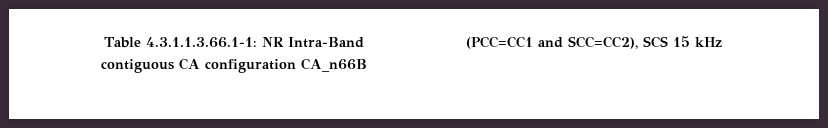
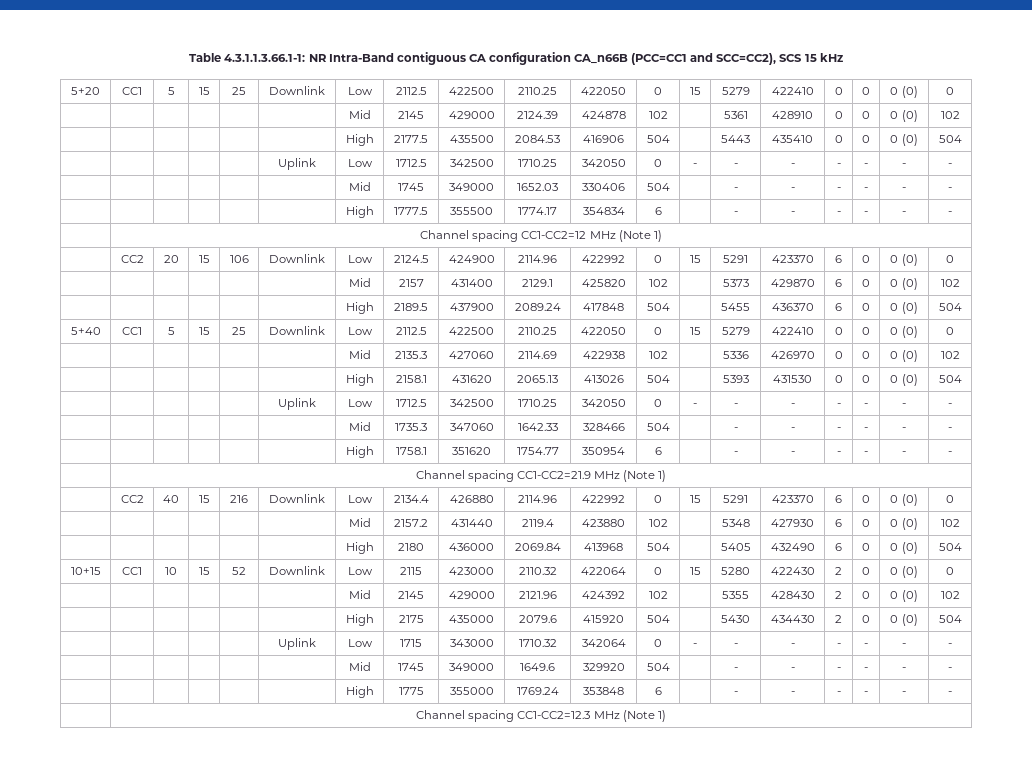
+ 5+20 | CC1 | 5 | 15 | 25 | Downlink | Low | 2112.5 | 422500 | 2110.25 | 422050 | 0 | 15 | 5279 | 422410 | 0 | 0 | 0 (0) | 0
+ | | | | | | Mid | 2145 | 429000 | 2124.39 | 424878 | 102 | | 5361 | 428910 | 0 | 0 | 0 (0) | 102
+ | | | | | | High | 2177.5 | 435500 | 2084.53 | 416906 | 504 | | 5443 | 435410 | 0 | 0 | 0 (0) | 504
+ | | | | | Uplink | Low | 1712.5 | 342500 | 1710.25 | 342050 | 0 | - | - | - | - | - | - | -
+ | | | | | | Mid | 1745 | 349000 | 1652.03 | 330406 | 504 | | - | - | - | - | - | -
+ | | | | | | High | 1777.5 | 355500 | 1774.17 | 354834 | 6 | | - | - | - | - | - | -
+ | Channel spacing CC1-CC2=12 MHz (Note 1)
+ | CC2 | 20 | 15 | 106 | Downlink | Low | 2124.5 | 424900 | 2114.96 | 422992 | 0 | 15 | 5291 | 423370 | 6 | 0 | 0 (0) | 0
+ | | | | | | Mid | 2157 | 431400 | 2129.1 | 425820 | 102 | | 5373 | 429870 | 6 | 0 | 0 (0) | 102
+ | | | | | | High | 2189.5 | 437900 | 2089.24 | 417848 | 504 | | 5455 | 436370 | 6 | 0 | 0 (0) | 504
+ 5+40 | CC1 | 5 | 15 | 25 | Downlink | Low | 2112.5 | 422500 | 2110.25 | 422050 | 0 | 15 | 5279 | 422410 | 0 | 0 | 0 (0) | 0
+ | | | | | | Mid | 2135.3 | 427060 | 2114.69 | 422938 | 102 | | 5336 | 426970 | 0 | 0 | 0 (0) | 102
+ | | | | | | High | 2158.1 | 431620 | 2065.13 | 413026 | 504 | | 5393 | 431530 | 0 | 0 | 0 (0) | 504
+ | | | | | Uplink | Low | 1712.5 | 342500 | 1710.25 | 342050 | 0 | - | - | - | - | - | - | -
+ | | | | | | Mid | 1735.3 | 347060 | 1642.33 | 328466 | 504 | | - | - | - | - | - | -
+ | | | | | | High | 1758.1 | 351620 | 1754.77 | 350954 | 6 | | - | - | - | - | - | -
+ | Channel spacing CC1-CC2=21.9 MHz (Note 1)
+ | CC2 | 40 | 15 | 216 | Downlink | Low | 2134.4 | 426880 | 2114.96 | 422992 | 0 | 15 | 5291 | 423370 | 6 | 0 | 0 (0) | 0
+ | | | | | | Mid | 2157.2 | 431440 | 2119.4 | 423880 | 102 | | 5348 | 427930 | 6 | 0 | 0 (0) | 102
+ | | | | | | High | 2180 | 436000 | 2069.84 | 413968 | 504 | | 5405 | 432490 | 6 | 0 | 0 (0) | 504
+ 10+15 | CC1 | 10 | 15 | 52 | Downlink | Low | 2115 | 423000 | 2110.32 | 422064 | 0 | 15 | 5280 | 422430 | 2 | 0 | 0 (0) | 0
+ | | | | | | Mid | 2145 | 429000 | 2121.96 | 424392 | 102 | | 5355 | 428430 | 2 | 0 | 0 (0) | 102
+ | | | | | | High | 2175 | 435000 | 2079.6 | 415920 | 504 | | 5430 | 434430 | 2 | 0 | 0 (0) | 504
+ | | | | | Uplink | Low | 1715 | 343000 | 1710.32 | 342064 | 0 | - | - | - | - | - | - | -
+ | | | | | | Mid | 1745 | 349000 | 1649.6 | 329920 | 504 | | - | - | - | - | - | -
+ | | | | | | High | 1775 | 355000 | 1769.24 | 353848 | 6 | | - | - | - | - | - | -
+ | Channel spacing CC1-CC2=12.3 MHz (Note 1)

